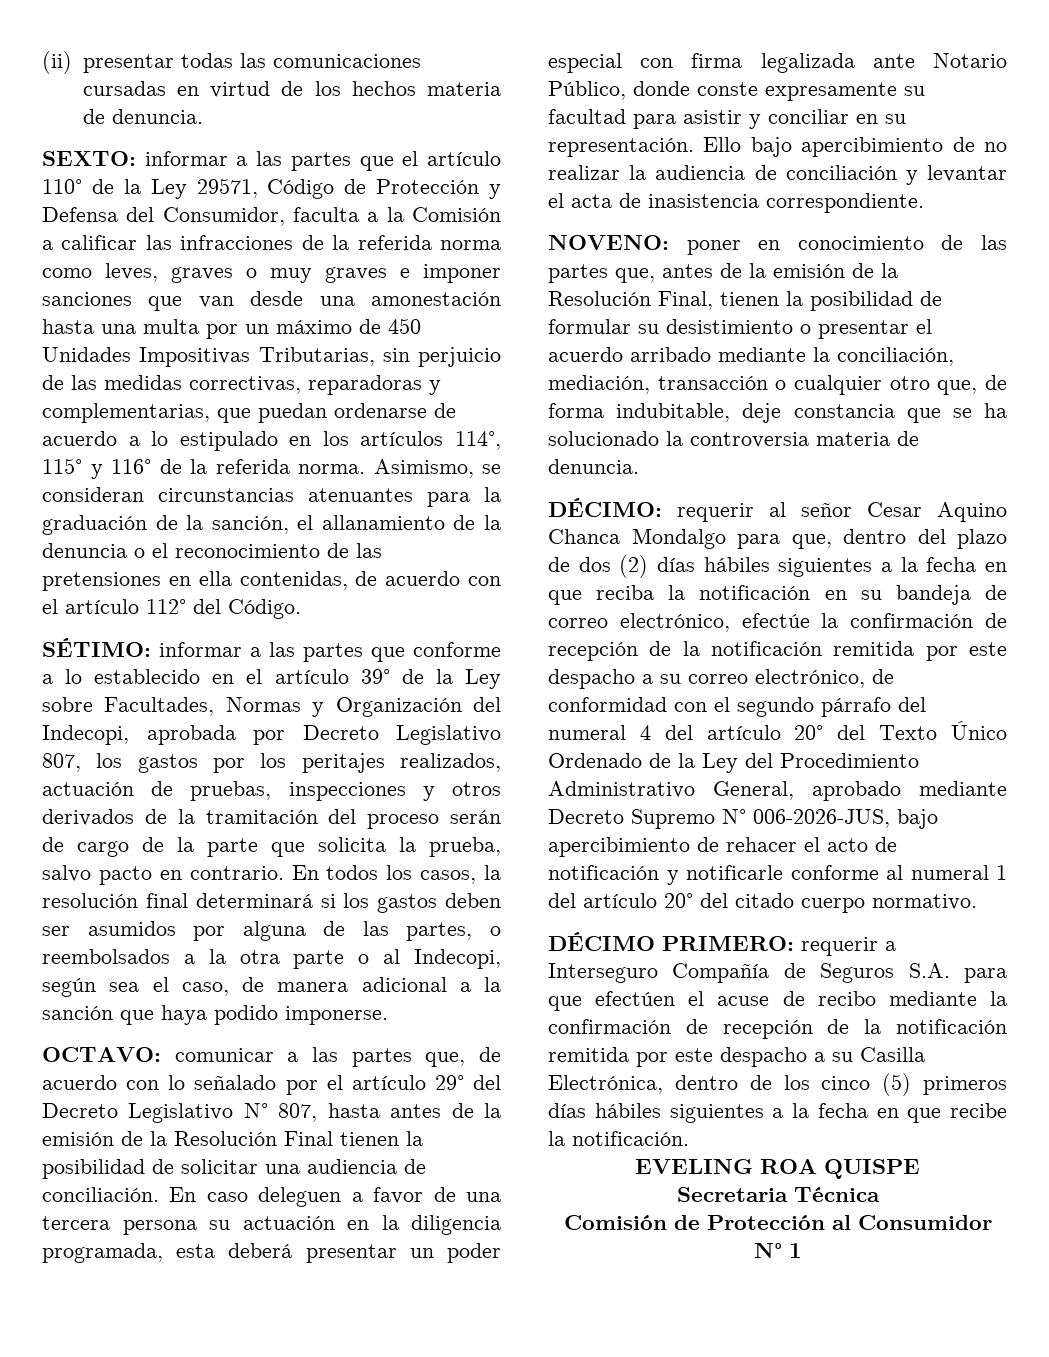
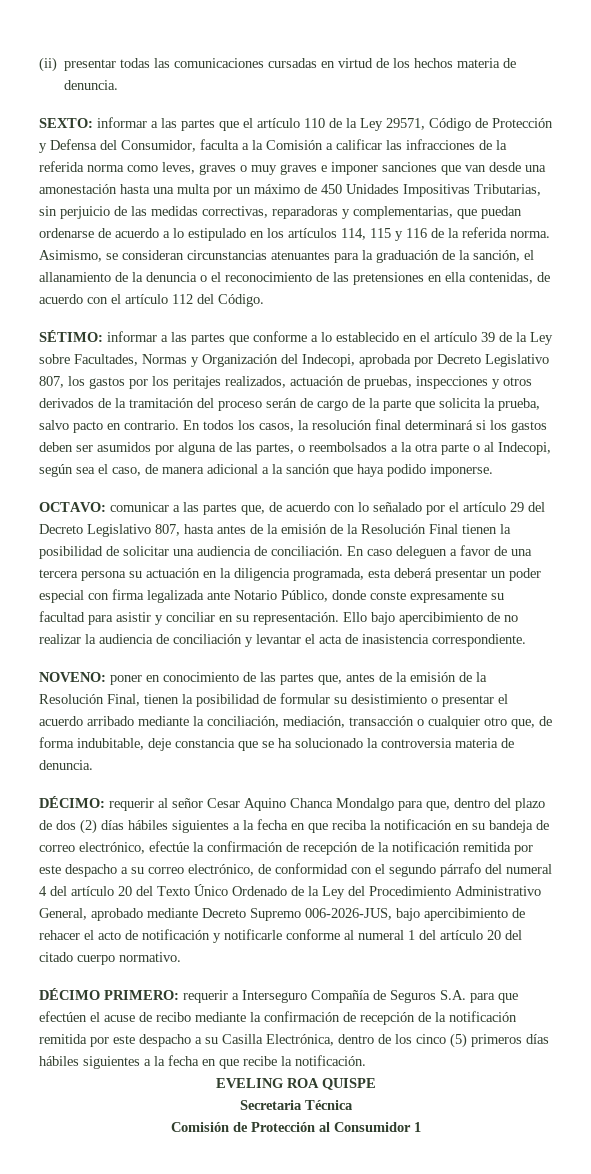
- informar a las partes que el artículo 110° de la Ley 29571, Código de Protección y Defensa del Consumidor, faculta a la Comisión a calificar las infracciones de la referida norma como leves, graves o muy graves e imponer sanciones que van desde una amonestación hasta una multa por un máximo de 450 Unidades Impositivas Tributarias, sin perjuicio de las medidas correctivas, reparadoras y complementarias, que puedan ordenarse de acuerdo a lo estipulado en los artículos 114°, 115° y 116° de la referida norma.
+ informar a las partes que el artículo 110 de la Ley 29571, Código de Protección y Defensa del Consumidor, faculta a la Comisión a calificar las infracciones de la referida norma como leves, graves o muy graves e imponer sanciones que van desde una amonestación hasta una multa por un máximo de 450 Unidades Impositivas Tributarias, sin perjuicio de las medidas correctivas, reparadoras y complementarias, que puedan ordenarse de acuerdo a lo estipulado en los artículos 114, 115 y 116 de la referida norma.
- Asimismo, se consideran circunstancias atenuantes para la graduación de la sanción, el allanamiento de la denuncia o el reconocimiento de las pretensiones en ella contenidas, de acuerdo con el artículo 112° del Código.
+ Asimismo, se consideran circunstancias atenuantes para la graduación de la sanción, el allanamiento de la denuncia o el reconocimiento de las pretensiones en ella contenidas, de acuerdo con el artículo 112 del Código.
- SÉTIMO: informar a las partes que conforme a lo establecido en el artículo 39° de la Ley sobre Facultades, Normas y Organización del Indecopi, aprobada por Decreto Legislativo 807, los gastos por los peritajes realizados, actuación de pruebas, inspecciones y otros derivados de la tramitación del proceso serán de cargo de la parte que solicita la prueba, salvo pacto en contrario.
+ SÉTIMO: informar a las partes que conforme a lo establecido en el artículo 39 de la Ley sobre Facultades, Normas y Organización del Indecopi, aprobada por Decreto Legislativo 807, los gastos por los peritajes realizados, actuación de pruebas, inspecciones y otros derivados de la tramitación del proceso serán de cargo de la parte que solicita la prueba, salvo pacto en contrario.
- OCTAVO: comunicar a las partes que, de acuerdo con lo señalado por el artículo 29° del Decreto Legislativo N° 807, hasta antes de la emisión de la Resolución Final tienen la posibilidad de solicitar una audiencia de conciliación.
+ OCTAVO: comunicar a las partes que, de acuerdo con lo señalado por el artículo 29 del Decreto Legislativo 807, hasta antes de la emisión de la Resolución Final tienen la posibilidad de solicitar una audiencia de conciliación.
- requerir al señor Cesar Aquino Chanca Mondalgo para que, dentro del plazo de dos (2) días hábiles siguientes a la fecha en que reciba la notificación en su bandeja de correo electrónico, efectúe la confirmación de recepción de la notificación remitida por este despacho a su correo electrónico, de conformidad con el segundo párrafo del numeral 4 del artículo 20° del Texto Único Ordenado de la Ley del Procedimiento Administrativo General, aprobado mediante Decreto Supremo N° 006-2026-JUS, bajo apercibimiento de rehacer el acto de notificación y notificarle conforme al numeral 1 del artículo 20° del citado cuerpo normativo.
+ requerir al señor Cesar Aquino Chanca Mondalgo para que, dentro del plazo de dos (2) días hábiles siguientes a la fecha en que reciba la notificación en su bandeja de correo electrónico, efectúe la confirmación de recepción de la notificación remitida por este despacho a su correo electrónico, de conformidad con el segundo párrafo del numeral 4 del artículo 20 del Texto Único Ordenado de la Ley del Procedimiento Administrativo General, aprobado mediante Decreto Supremo 006-2026-JUS, bajo apercibimiento de rehacer el acto de notificación y notificarle conforme al numeral 1 del artículo 20 del citado cuerpo normativo.
- Comisión de Protección al Consumidor N° 1
+ Comisión de Protección al Consumidor 1

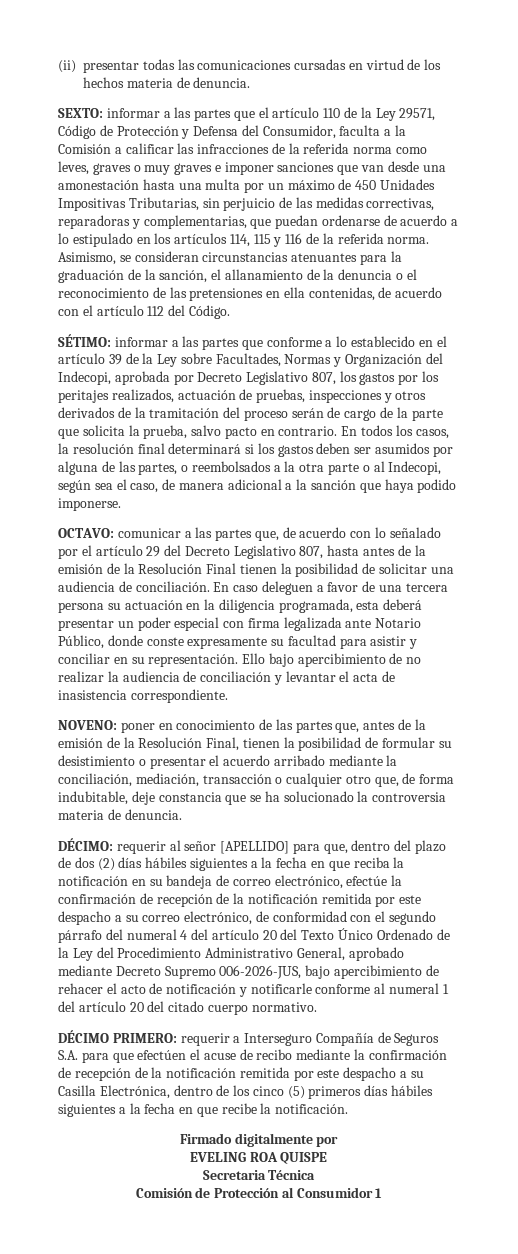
- requerir al señor Cesar Aquino Chanca Mondalgo para que, dentro del plazo de dos (2) días hábiles siguientes a la fecha en que reciba la notificación en su bandeja de correo electrónico, efectúe la confirmación de recepción de la notificación remitida por este despacho a su correo electrónico, de conformidad con el segundo párrafo del numeral 4 del artículo 20 del Texto Único Ordenado de la Ley del Procedimiento Administrativo General, aprobado mediante Decreto Supremo 006-2026-JUS, bajo apercibimiento de rehacer el acto de notificación y notificarle conforme al numeral 1 del artículo 20 del citado cuerpo normativo.
+ requerir al señor [APELLIDO] para que, dentro del plazo de dos (2) días hábiles siguientes a la fecha en que reciba la notificación en su bandeja de correo electrónico, efectúe la confirmación de recepción de la notificación remitida por este despacho a su correo electrónico, de conformidad con el segundo párrafo del numeral 4 del artículo 20 del Texto Único Ordenado de la Ley del Procedimiento Administrativo General, aprobado mediante Decreto Supremo 006-2026-JUS, bajo apercibimiento de rehacer el acto de notificación y notificarle conforme al numeral 1 del artículo 20 del citado cuerpo normativo.
+ Firmado digitalmente por

